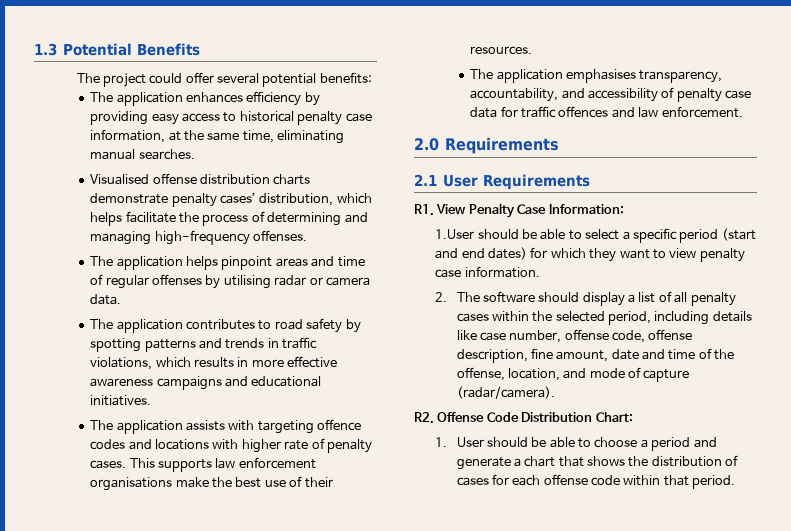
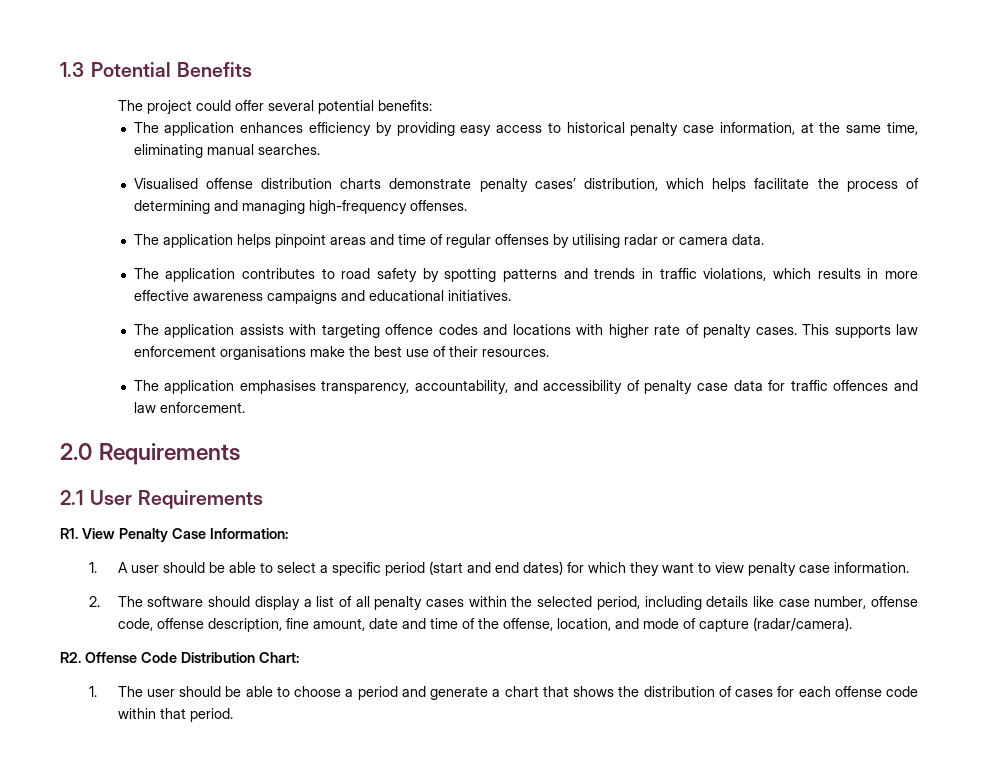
- 1.User should be able to select a specific period (start and end dates) for which they want to view penalty case information.
+ 1. A user should be able to select a specific period (start and end dates) for which they want to view penalty case information.
- 1. User should be able to choose a period and generate a chart that shows the distribution of cases for each offense code within that period.
+ 1. The user should be able to choose a period and generate a chart that shows the distribution of cases for each offense code within that period.

